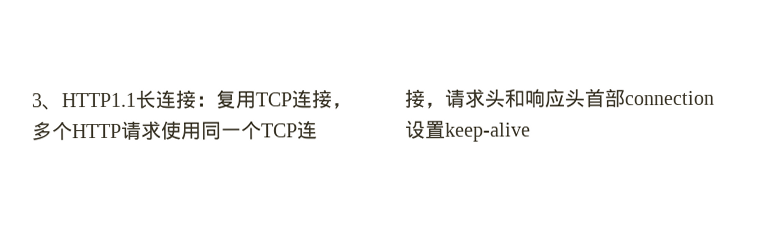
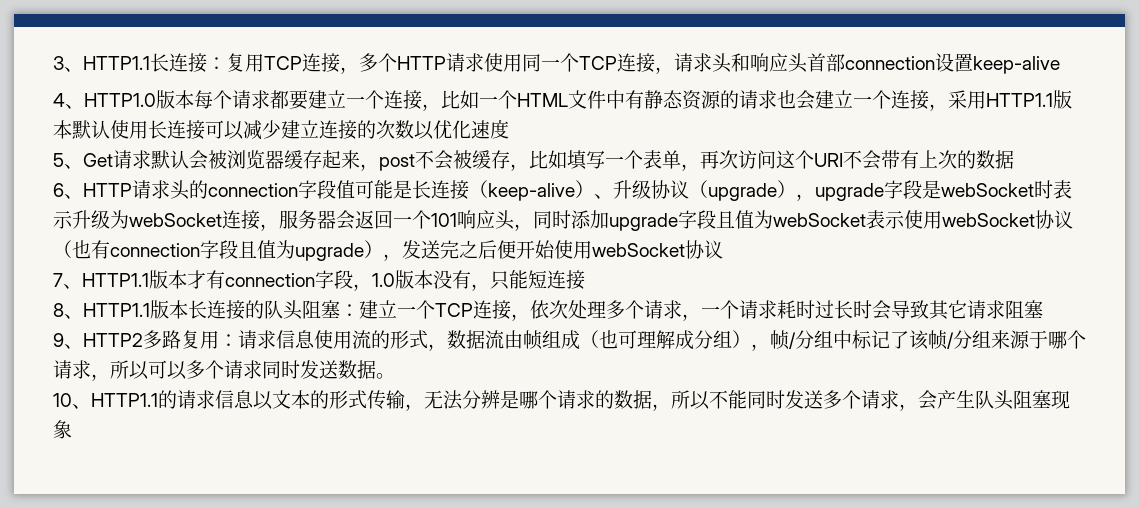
+ 4、HTTP1.0版本每个请求都要建立一个连接，比如一个HTML文件中有静态资源的请求也会建立一个连接，采用HTTP1.1版本默认使用长连接可以减少建立连接的次数以优化速度
+ 5、Get请求默认会被浏览器缓存起来，post不会被缓存，比如填写一个表单，再次访问这个URI不会带有上次的数据
+ 6、HTTP请求头的connection字段值可能是长连接（keep-alive）、升级协议（upgrade），upgrade字段是webSocket时表示升级为webSocket连接，服务器会返回一个101响应头，同时添加upgrade字段且值为webSocket表示使用webSocket协议（也有connection字段且值为upgrade），发送完之后便开始使用webSocket协议
+ 7、HTTP1.1版本才有connection字段，1.0版本没有，只能短连接
+ 8、HTTP1.1版本长连接的队头阻塞：建立一个TCP连接，依次处理多个请求，一个请求耗时过长时会导致其它请求阻塞
+ 9、HTTP2多路复用：请求信息使用流的形式，数据流由帧组成（也可理解成分组），帧/分组中标记了该帧/分组来源于哪个请求，所以可以多个请求同时发送数据。
+ 10、HTTP1.1的请求信息以文本的形式传输，无法分辨是哪个请求的数据，所以不能同时发送多个请求，会产生队头阻塞现象

